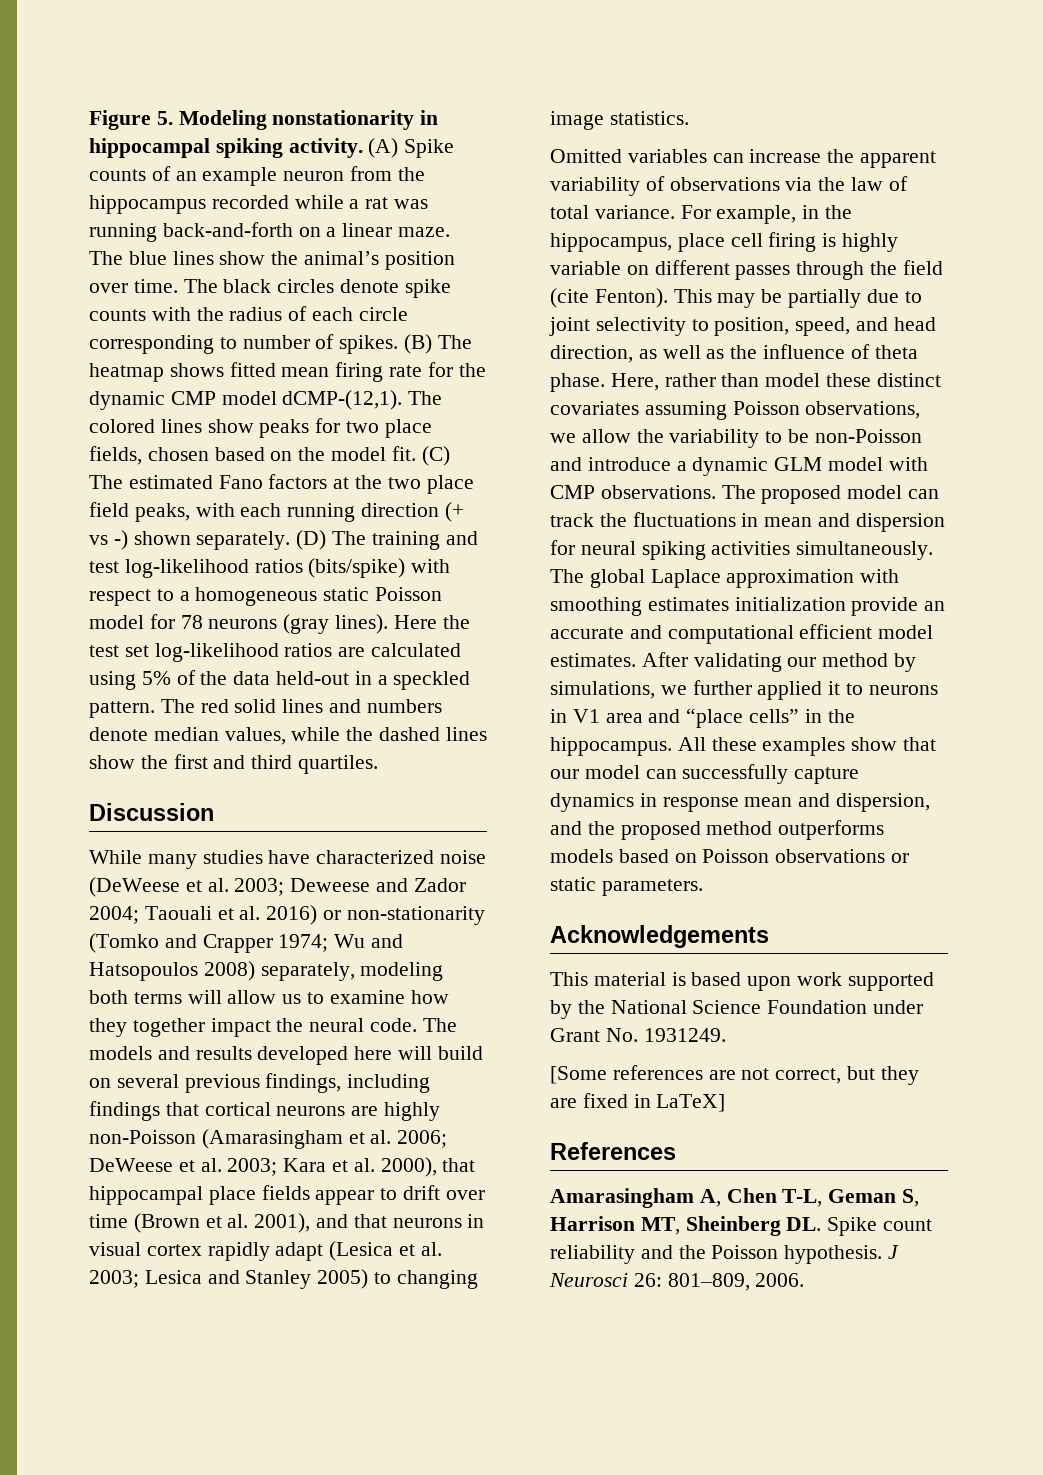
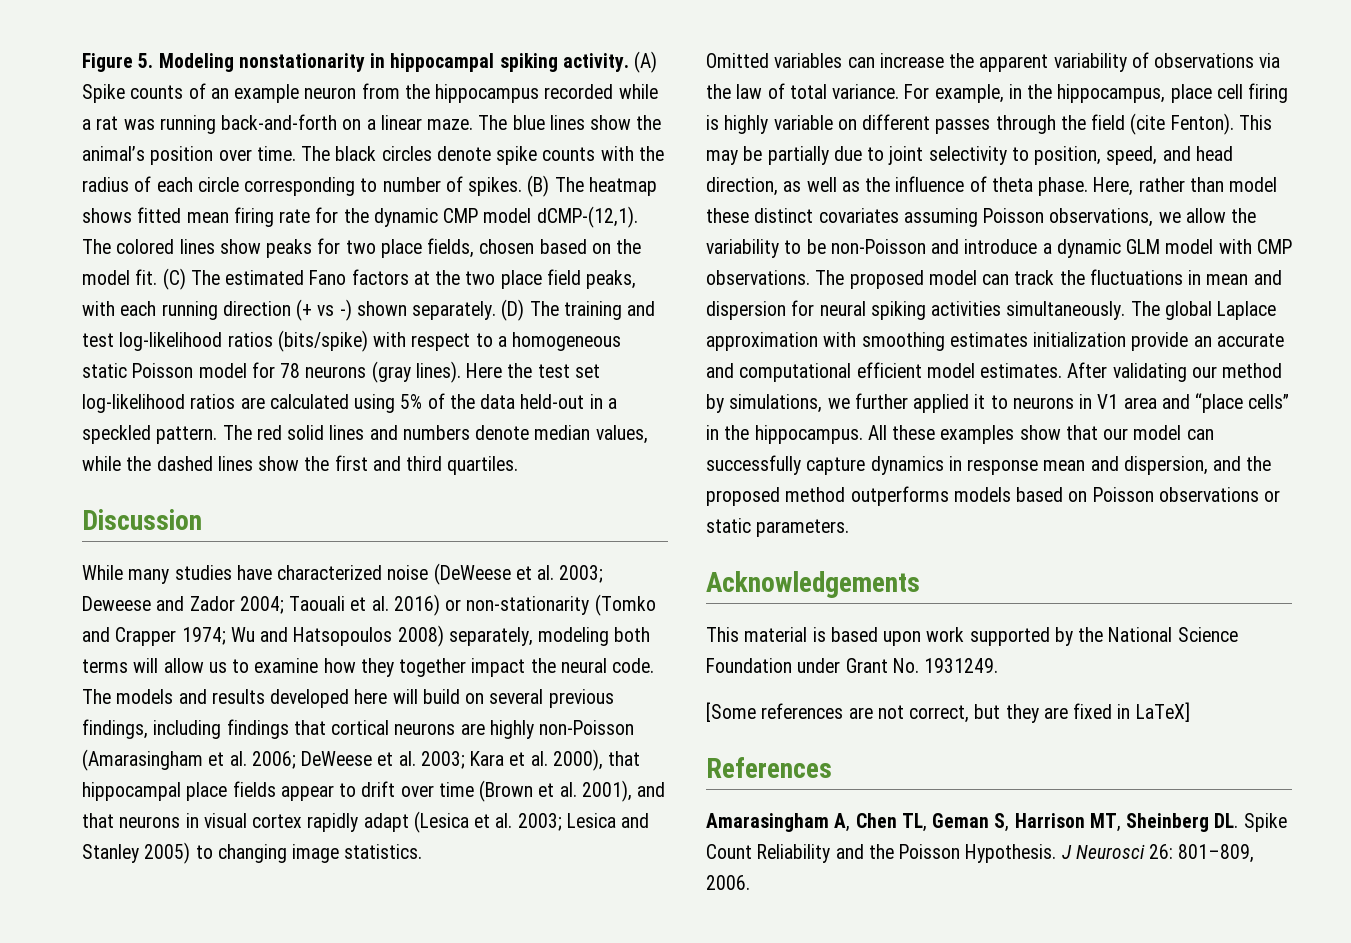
- Amarasingham A, Chen T-L, Geman S, Harrison MT, Sheinberg DL. Spike count reliability and the Poisson hypothesis.
+ Amarasingham A, Chen TL, Geman S, Harrison MT, Sheinberg DL. Spike Count Reliability and the Poisson Hypothesis.

